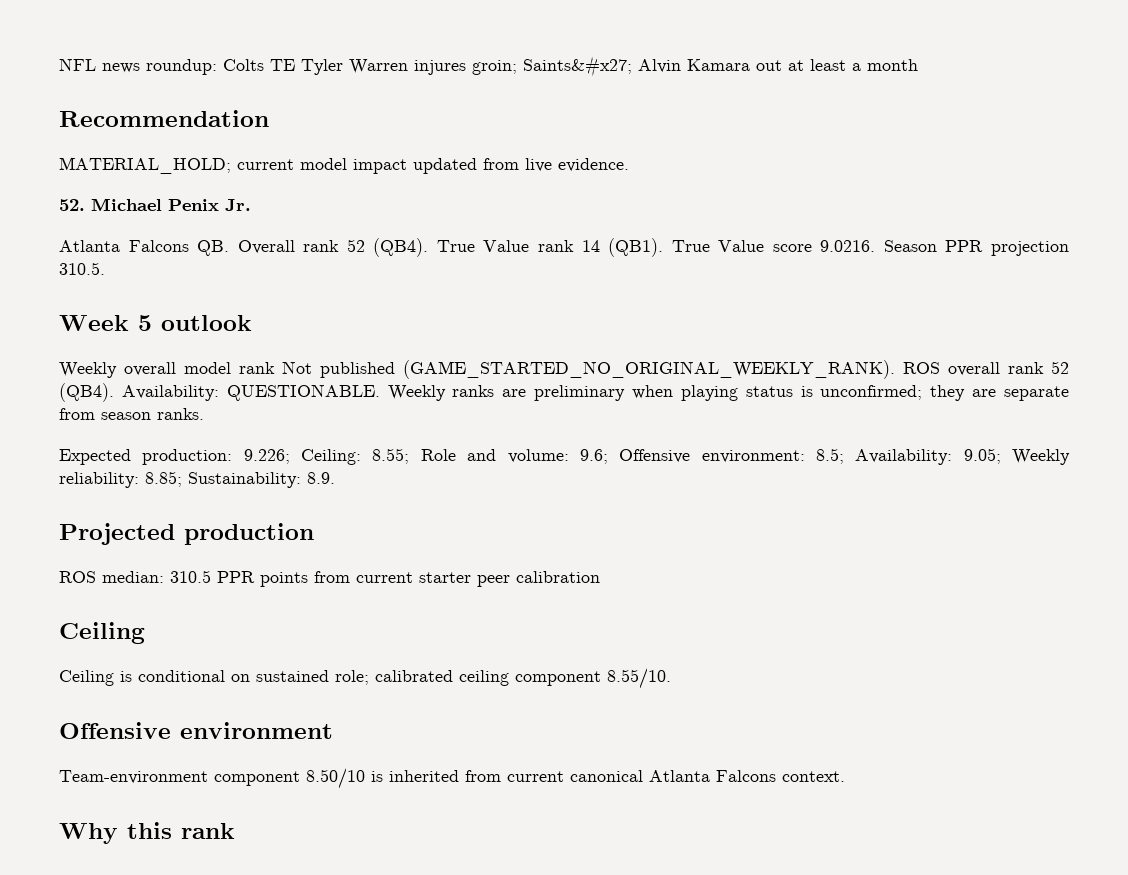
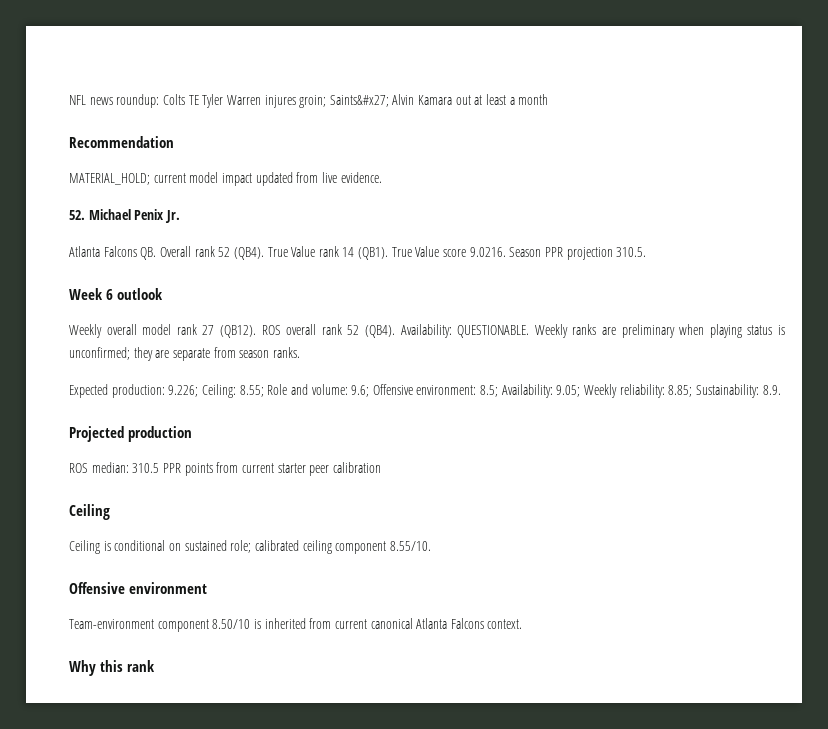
- Week 5 outlook
+ Week 6 outlook
- Weekly overall model rank Not published (GAME_STARTED_NO_ORIGINAL_WEEKLY_RANK).
+ Weekly overall model rank 27 (QB12).

